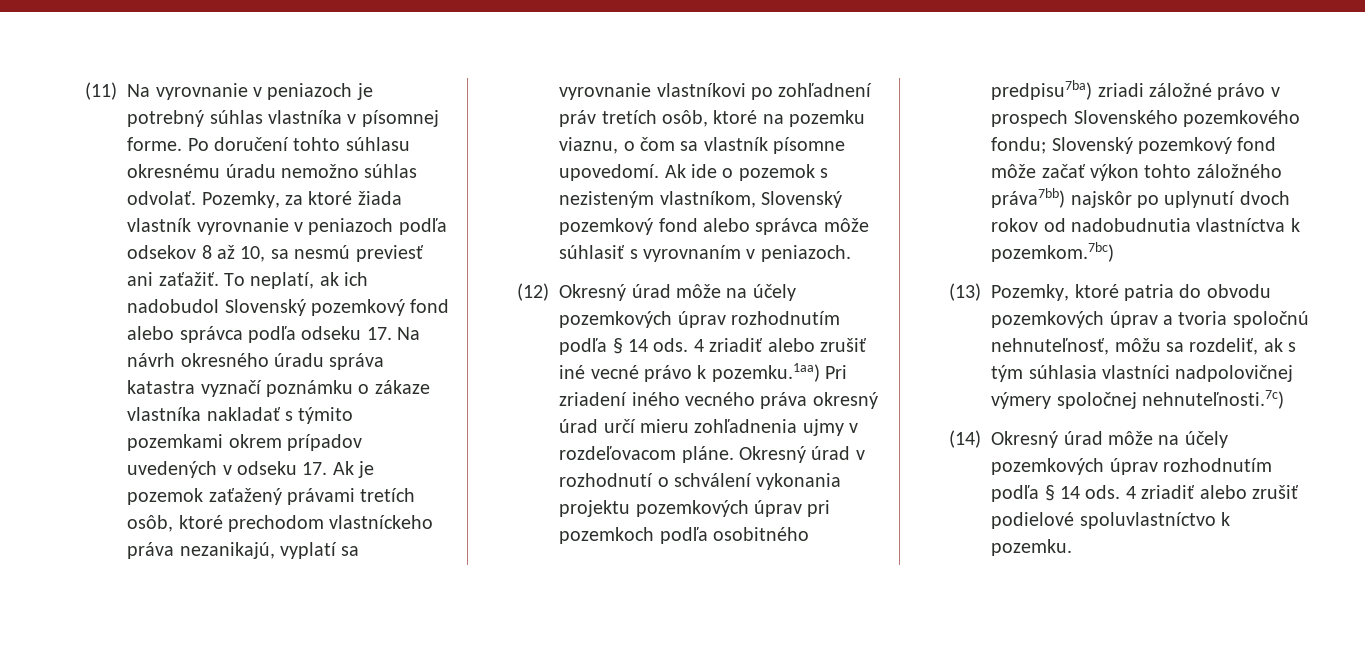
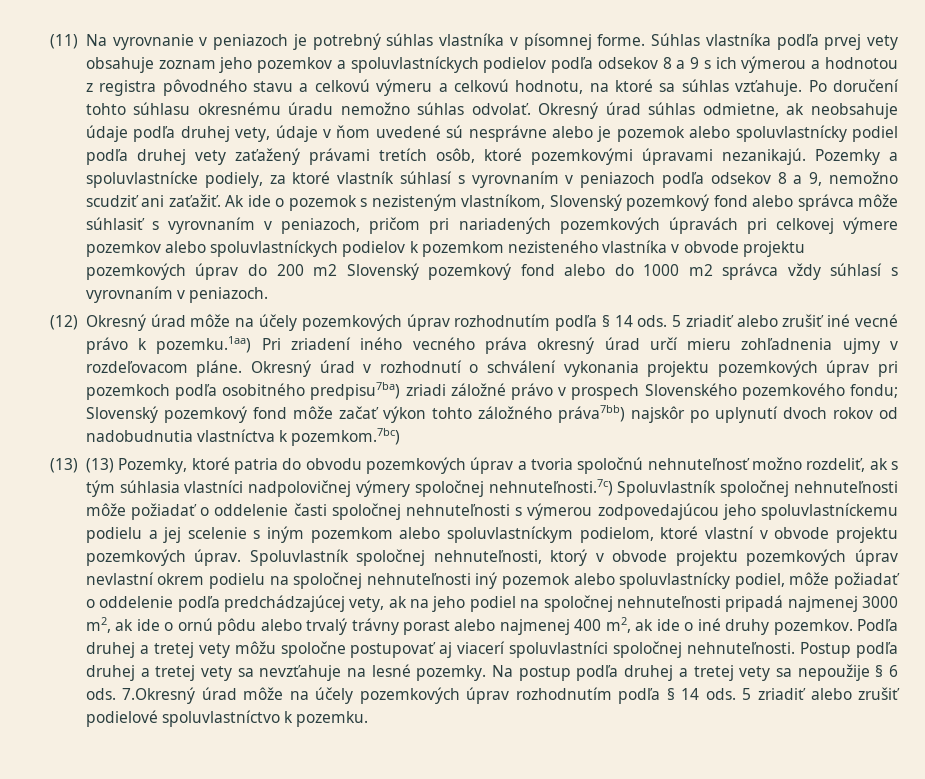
+ Súhlas vlastníka podľa prvej vety obsahuje zoznam jeho pozemkov a spoluvlastníckych podielov podľa odsekov 8 a 9 s ich výmerou a hodnotou z registra pôvodného stavu a celkovú výmeru a celkovú hodnotu, na ktoré sa súhlas vzťahuje.
- Pozemky, za ktoré žiada vlastník vyrovnanie v peniazoch podľa odsekov 8 až 10, sa nesmú previesť ani zaťažiť. To neplatí, ak ich nadobudol Slovenský pozemkový fond alebo správca podľa odseku 17. Na návrh okresného úradu správa katastra vyznačí poznámku o zákaze vlastníka nakladať s týmito pozemkami okrem prípadov uvedených v odseku 17. Ak je pozemok zaťažený právami tretích osôb, ktoré prechodom vlastníckeho práva nezanikajú, vyplatí sa vyrovnanie vlastníkovi po zohľadnení práv tretích osôb, ktoré na pozemku viaznu, o čom sa vlastník písomne upovedomí.
+ Okresný úrad súhlas odmietne, ak neobsahuje údaje podľa druhej vety, údaje v ňom uvedené sú nesprávne alebo je pozemok alebo spoluvlastnícky podiel podľa druhej vety zaťažený právami tretích osôb, ktoré pozemkovými úpravami nezanikajú. Pozemky a spoluvlastnícke podiely, za ktoré vlastník súhlasí s vyrovnaním v peniazoch podľa odsekov 8 a 9, nemožno scudziť ani zaťažiť.
- Ak ide o pozemok s nezisteným vlastníkom, Slovenský pozemkový fond alebo správca môže súhlasiť s vyrovnaním v peniazoch.
+ Ak ide o pozemok s nezisteným vlastníkom, Slovenský pozemkový fond alebo správca môže súhlasiť s vyrovnaním v peniazoch, pričom pri nariadených pozemkových úpravách pri celkovej výmere pozemkov alebo spoluvlastníckych podielov k pozemkom nezisteného vlastníka v obvode projektu pozemkových úprav do 200 m2 Slovenský pozemkový fond alebo do 1000 m2 správca vždy súhlasí s vyrovnaním v peniazoch.
- 4 zriadiť alebo zrušiť iné vecné právo k pozemku.1aa) Pri zriadení iného vecného práva okresný úrad určí mieru zohľadnenia ujmy v rozdeľovacom pláne.
+ 5 zriadiť alebo zrušiť iné vecné právo k pozemku.1aa) Pri zriadení iného vecného práva okresný úrad určí mieru zohľadnenia ujmy v rozdeľovacom pláne.
- (13) Pozemky, ktoré patria do obvodu pozemkových úprav a tvoria spoločnú nehnuteľnosť, môžu sa rozdeliť, ak s tým súhlasia vlastníci nadpolovičnej výmery spoločnej nehnuteľnosti.7c)
- (14) Okresný úrad môže na účely pozemkových úprav rozhodnutím podľa § 14 ods.
+ (13) (13) Pozemky, ktoré patria do obvodu pozemkových úprav a tvoria spoločnú nehnuteľnosť možno rozdeliť, ak s tým súhlasia vlastníci nadpolovičnej výmery spoločnej nehnuteľnosti.7c) Spoluvlastník spoločnej nehnuteľnosti môže požiadať o oddelenie časti spoločnej nehnuteľnosti s výmerou zodpovedajúcou jeho spoluvlastníckemu podielu a jej scelenie s iným pozemkom alebo spoluvlastníckym podielom, ktoré vlastní v obvode projektu pozemkových úprav. Spoluvlastník spoločnej nehnuteľnosti, ktorý v obvode projektu pozemkových úprav nevlastní okrem podielu na spoločnej nehnuteľnosti iný pozemok alebo spoluvlastnícky podiel, môže požiadať o oddelenie podľa predchádzajúcej vety, ak na jeho podiel na spoločnej nehnuteľnosti pripadá najmenej 3000 m2, ak ide o ornú pôdu alebo trvalý trávny porast alebo najmenej 400 m2, ak ide o iné druhy pozemkov. Podľa druhej a tretej vety môžu spoločne postupovať aj viacerí spoluvlastníci spoločnej nehnuteľnosti. Postup podľa druhej a tretej vety sa nevzťahuje na lesné pozemky. Na postup podľa druhej a tretej vety sa nepoužije § 6 ods. 7.Okresný úrad môže na účely pozemkových úprav rozhodnutím podľa § 14 ods.
- 4 zriadiť alebo zrušiť podielové spoluvlastníctvo k pozemku.
+ 5 zriadiť alebo zrušiť podielové spoluvlastníctvo k pozemku.

